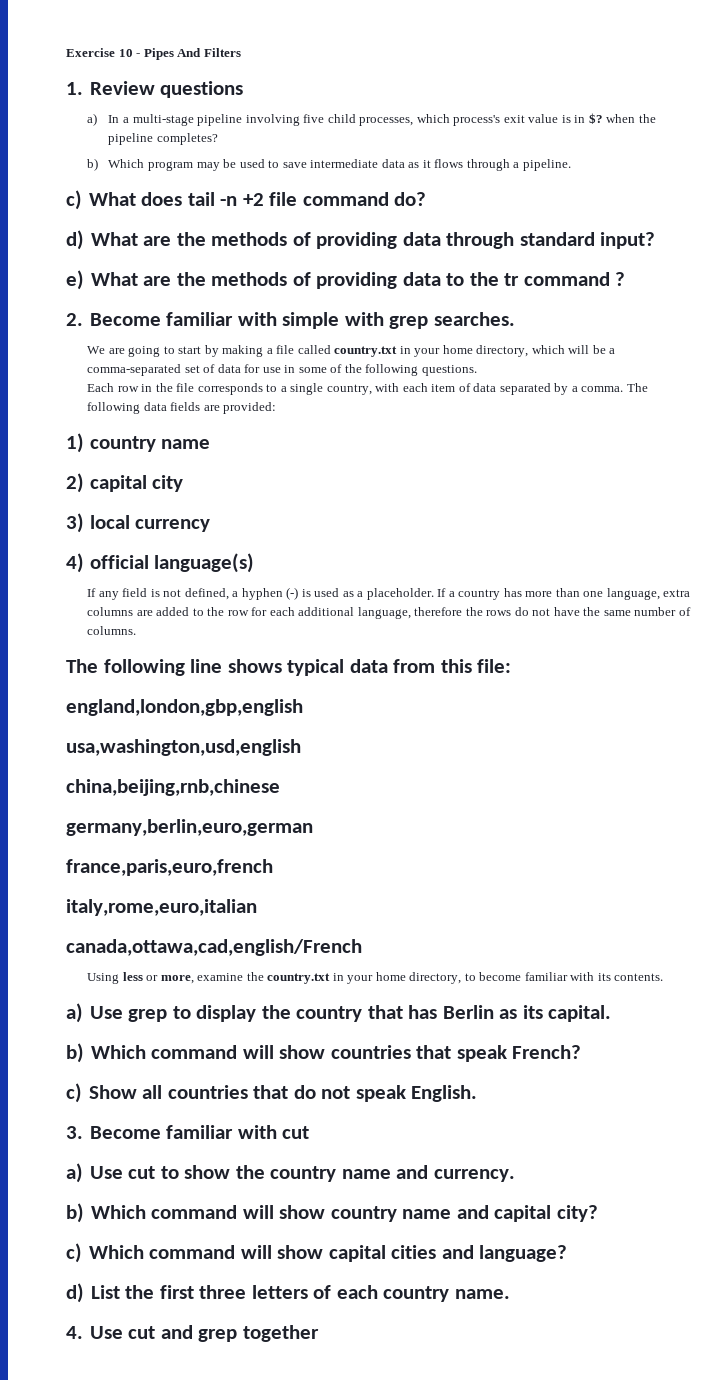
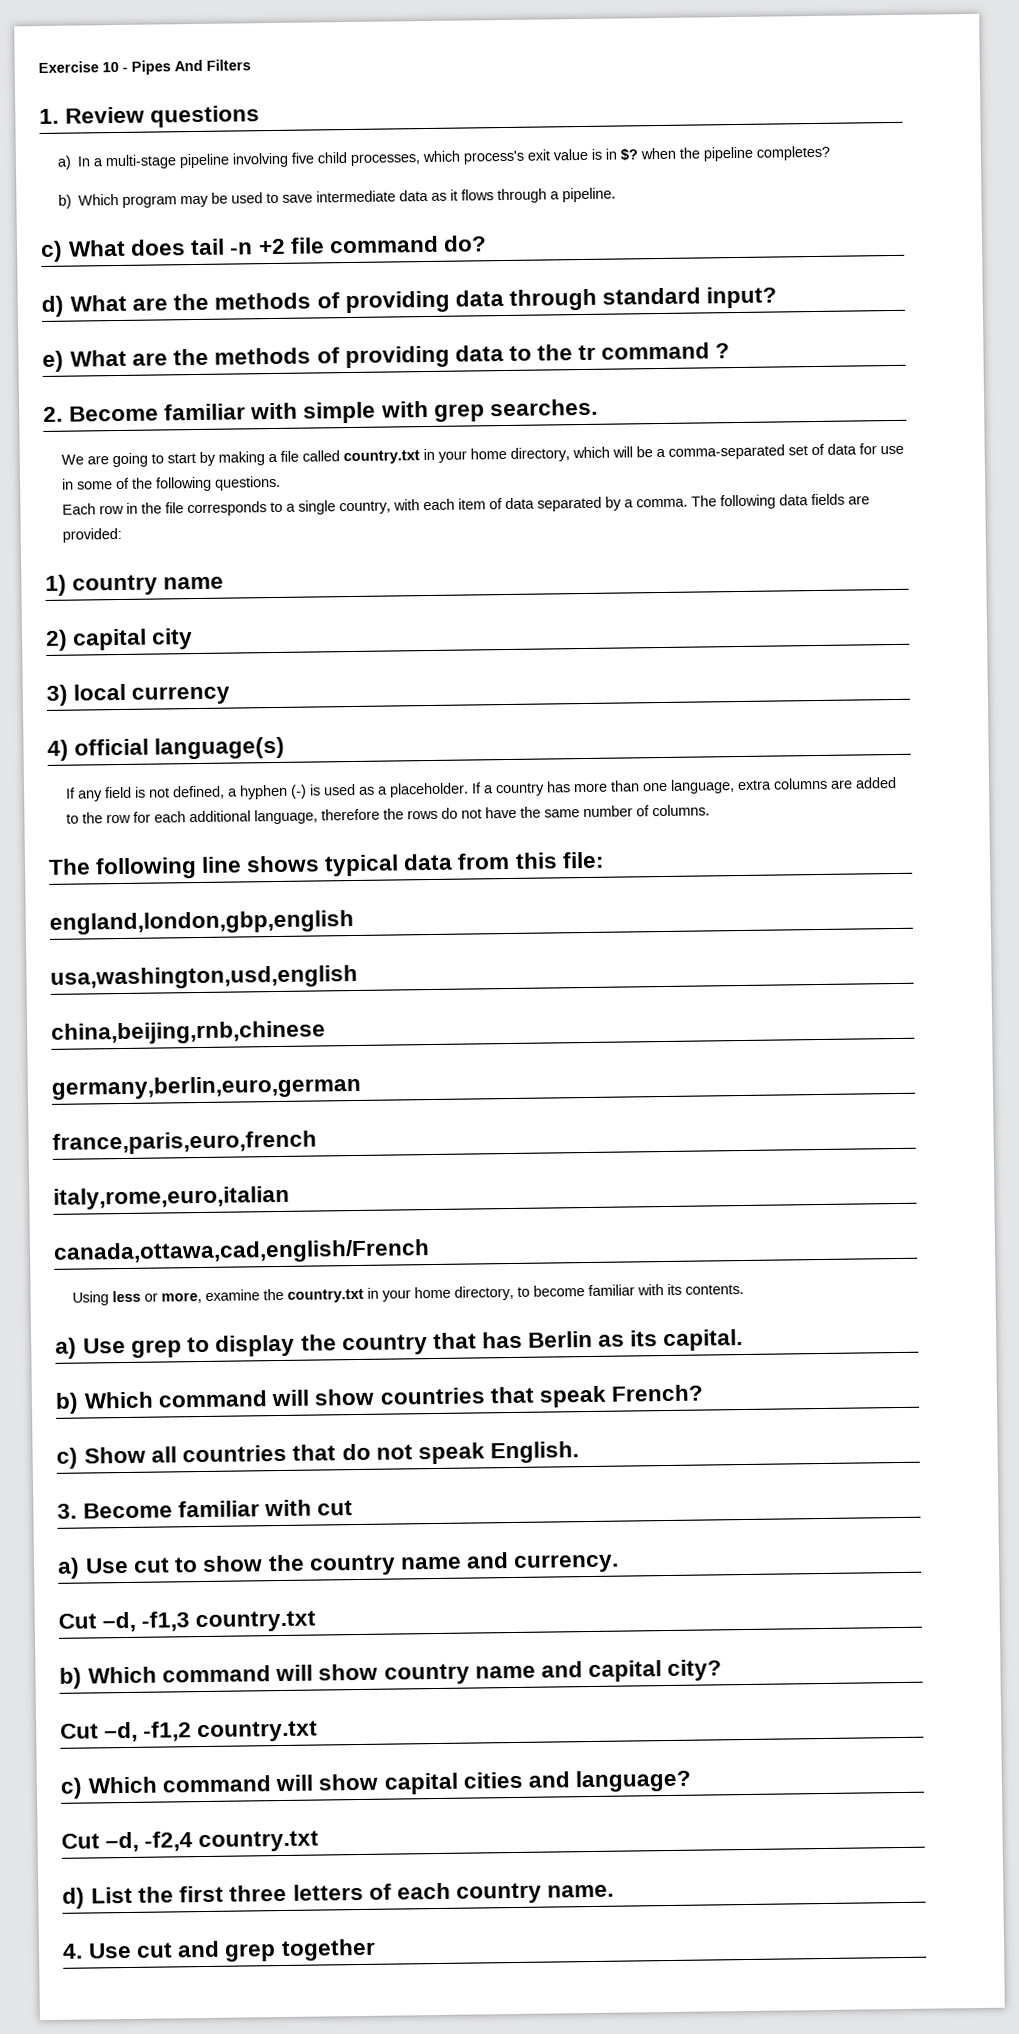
+ Cut –d, -f1,3 country.txt
+ Cut –d, -f1,2 country.txt
+ Cut –d, -f2,4 country.txt

